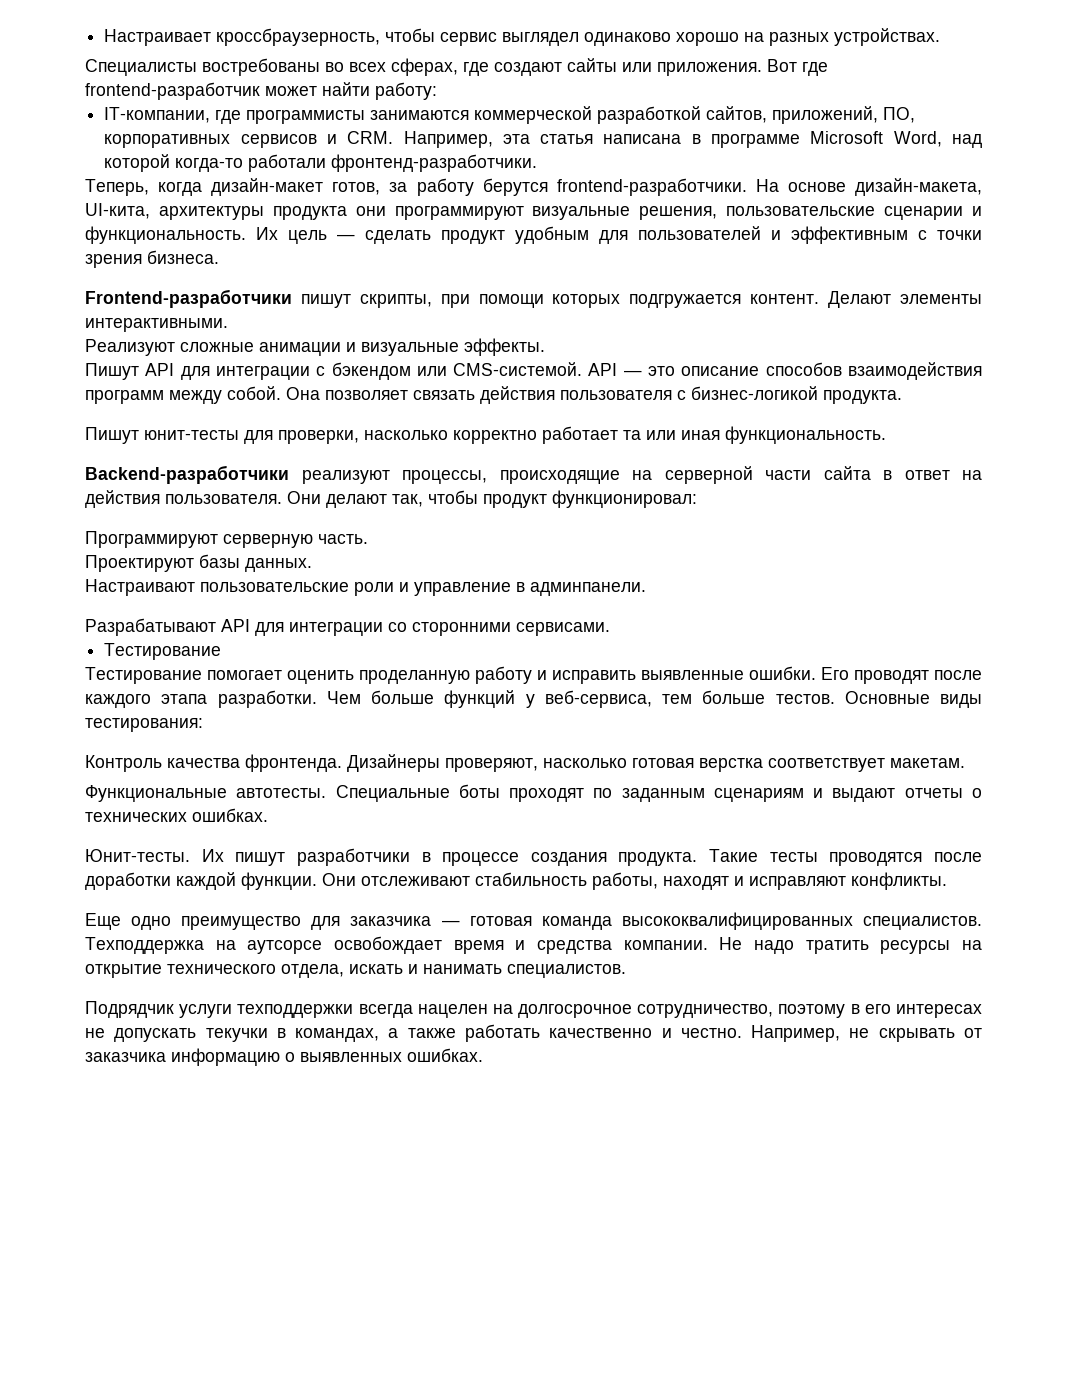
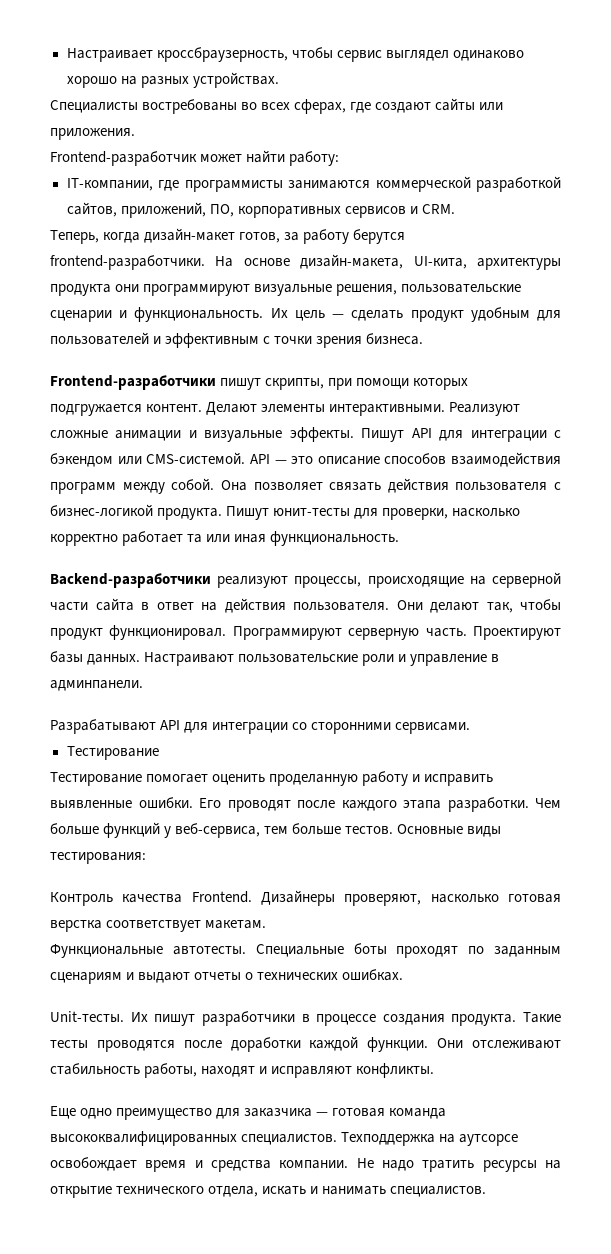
- Специалисты востребованы во всех сферах, где создают сайты или приложения. Вот где frontend-разработчик может найти работу:
+ Специалисты востребованы во всех сферах, где создают сайты или приложения.
+ Frontend-разработчик может найти работу:
- IT-компании, где программисты занимаются коммерческой разработкой сайтов, приложений, ПО, корпоративных сервисов и CRM. Например, эта статья написана в программе Microsoft Word, над которой когда-то работали фронтенд-разработчики.
+ IT-компании, где программисты занимаются коммерческой разработкой сайтов, приложений, ПО, корпоративных сервисов и CRM.
- Делают элементы интерактивными.
- Реализуют сложные анимации и визуальные эффекты.
- Пишут API для интеграции с бэкендом или CMS-системой.
+ Делают элементы интерактивными. Реализуют сложные анимации и визуальные эффекты. Пишут API для интеграции с бэкендом или CMS-системой.
- Она позволяет связать действия пользователя с бизнес-логикой продукта.
- Пишут юнит-тесты для проверки, насколько корректно работает та или иная функциональность.
+ Она позволяет связать действия пользователя с бизнес-логикой продукта. Пишут юнит-тесты для проверки, насколько корректно работает та или иная функциональность.
- Они делают так, чтобы продукт функционировал:
- Программируют серверную часть.
- Проектируют базы данных.
- Настраивают пользовательские роли и управление в админпанели.
+ Они делают так, чтобы продукт функционировал. Программируют серверную часть. Проектируют базы данных. Настраивают пользовательские роли и управление в админпанели.
- Контроль качества фронтенда.
+ Контроль качества Frontend.
- Юнит-тесты.
+ Unit-тесты.
- Подрядчик услуги техподдержки всегда нацелен на долгосрочное сотрудничество, поэтому в его интересах не допускать текучки в командах, а также работать качественно и честно. Например, не скрывать от заказчика информацию о выявленных ошибках.

